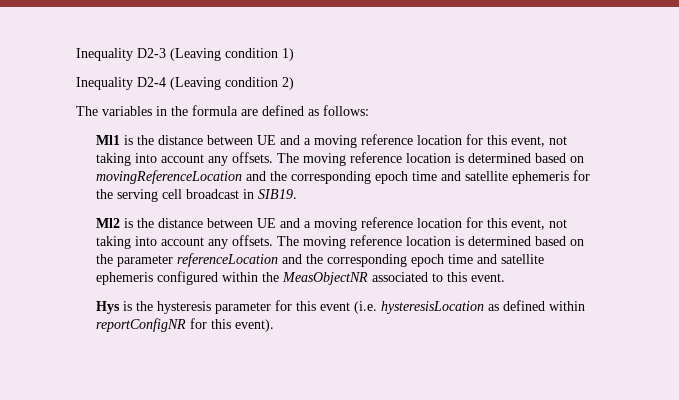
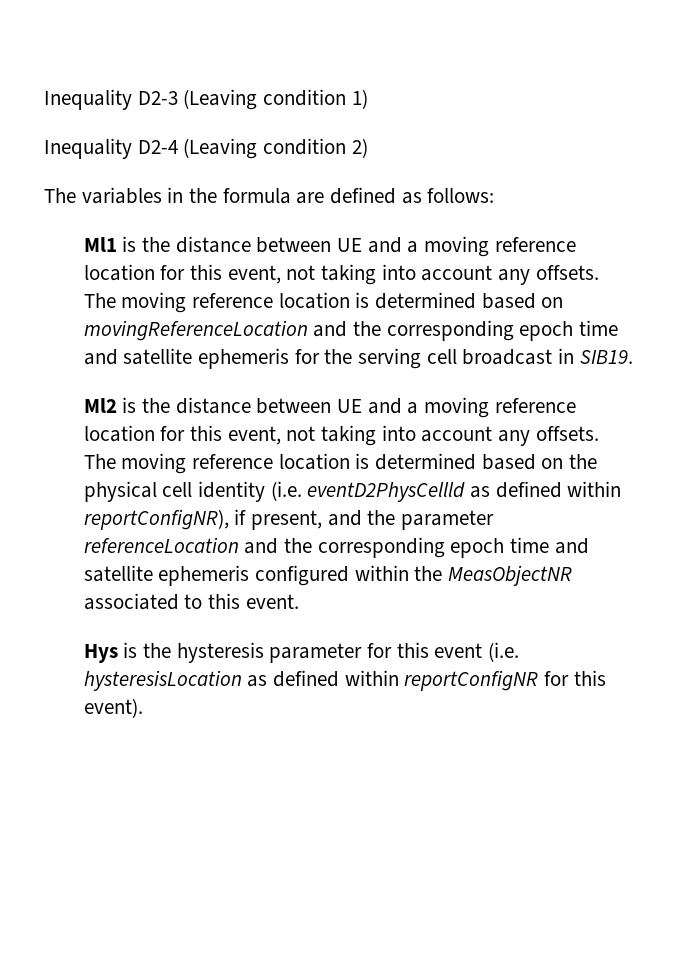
- The moving reference location is determined based on the parameter referenceLocation and the corresponding epoch time and satellite ephemeris configured within the MeasObjectNR associated to this event.
+ The moving reference location is determined based on the physical cell identity (i.e. eventD2PhysCellld as defined within reportConfigNR), if present, and the parameter referenceLocation and the corresponding epoch time and satellite ephemeris configured within the MeasObjectNR associated to this event.

